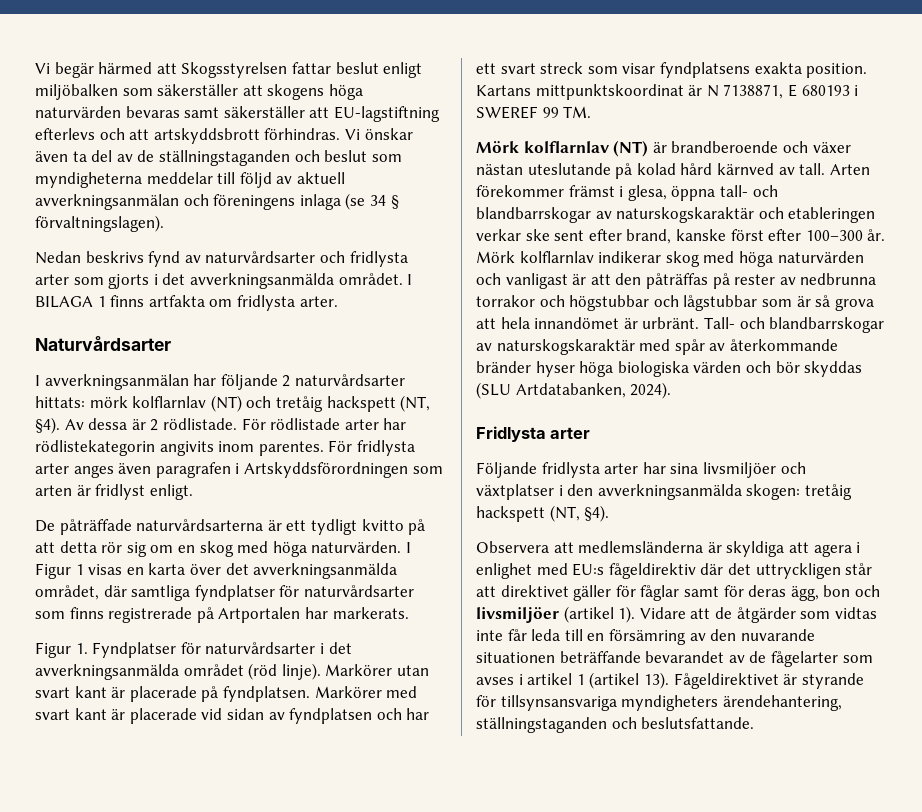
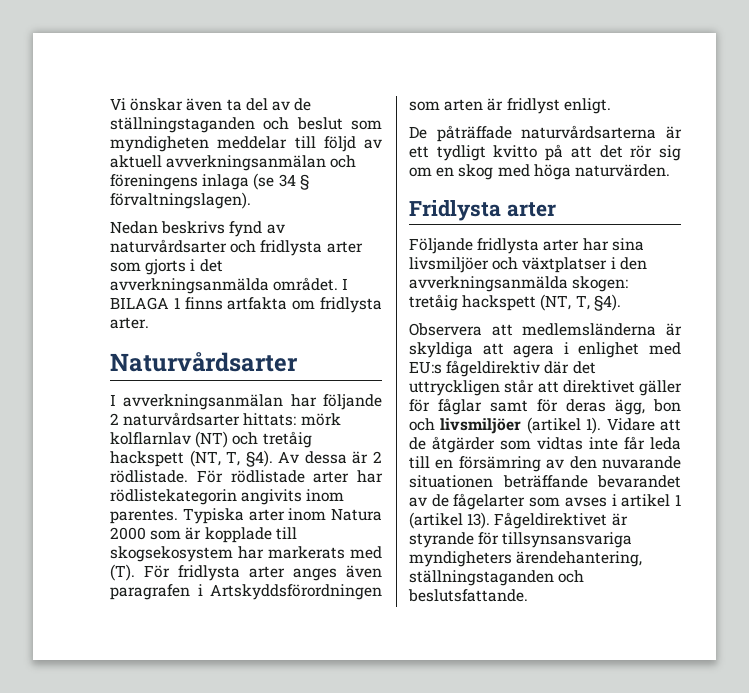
- Vi begär härmed att Skogsstyrelsen fattar beslut enligt miljöbalken som säkerställer att skogens höga naturvärden bevaras samt säkerställer att EU-lagstiftning efterlevs och att artskyddsbrott förhindras. Vi önskar även ta del av de ställningstaganden och beslut som myndigheterna meddelar till följd av aktuell avverkningsanmälan och föreningens inlaga (se 34 § förvaltningslagen).
+ Vi önskar även ta del av de ställningstaganden och beslut som myndigheten meddelar till följd av aktuell avverkningsanmälan och föreningens inlaga (se 34 § förvaltningslagen).
- I avverkningsanmälan har följande 2 naturvårdsarter hittats: mörk kolflarnlav (NT) och tretåig hackspett (NT, §4).
+ I avverkningsanmälan har följande 2 naturvårdsarter hittats: mörk kolflarnlav (NT) och tretåig hackspett (NT, T, §4).
- För fridlysta arter anges även paragrafen i Artskyddsförordningen som arten är fridlyst enligt.
+ Typiska arter inom Natura 2000 som är kopplade till skogsekosystem har markerats med (T). För fridlysta arter anges även paragrafen i Artskyddsförordningen som arten är fridlyst enligt.
- De påträffade naturvårdsarterna är ett tydligt kvitto på att detta rör sig om en skog med höga naturvärden. I Figur 1 visas en karta över det avverkningsanmälda området, där samtliga fyndplatser för naturvårdsarter som finns registrerade på Artportalen har markerats.
- Figur 1. Fyndplatser för naturvårdsarter i det avverkningsanmälda området (röd linje). Markörer utan svart kant är placerade på fyndplatsen. Markörer med svart kant är placerade vid sidan av fyndplatsen och har ett svart streck som visar fyndplatsens exakta position. Kartans mittpunktskoordinat är N 7138871, E 680193 i SWEREF 99 TM.
- Mörk kolflarnlav (NT) är brandberoende och växer nästan uteslutande på kolad hård kärnved av tall. Arten förekommer främst i glesa, öppna tall- och blandbarrskogar av naturskogskaraktär och etableringen verkar ske sent efter brand, kanske först efter 100–300 år. Mörk kolflarnlav indikerar skog med höga naturvärden och vanligast är att den påträffas på rester av nedbrunna torrakor och högstubbar och lågstubbar som är så grova att hela innandömet är urbränt. Tall- och blandbarrskogar av naturskogskaraktär med spår av återkommande bränder hyser höga biologiska värden och bör skyddas (SLU Artdatabanken, 2024).
+ De påträffade naturvårdsarterna är ett tydligt kvitto på att det rör sig om en skog med höga naturvärden.
- Följande fridlysta arter har sina livsmiljöer och växtplatser i den avverkningsanmälda skogen: tretåig hackspett (NT, §4).
+ Följande fridlysta arter har sina livsmiljöer och växtplatser i den avverkningsanmälda skogen: tretåig hackspett (NT, T, §4).

